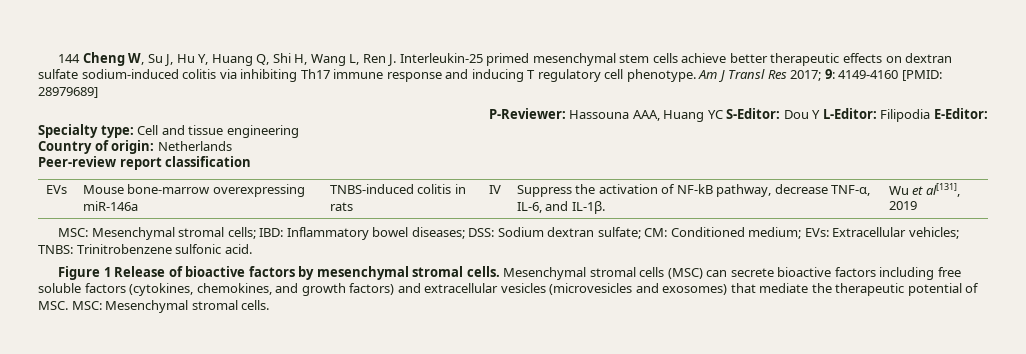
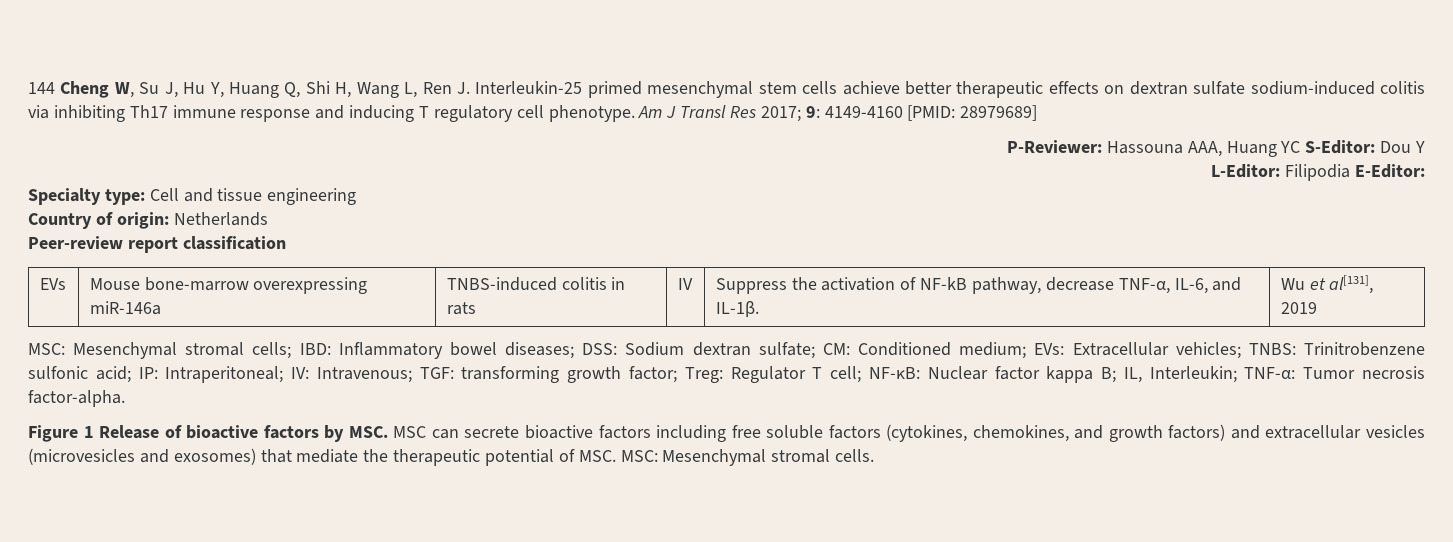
- P-Reviewer: Hassouna AAA, Huang YC S-Editor: Dou Y L-Editor: Filipodia E-Editor:
+ P-Reviewer: Hassouna AAA, Huang YC S-Editor: Dou Y
+ L-Editor: Filipodia E-Editor:
- MSC: Mesenchymal stromal cells; IBD: Inflammatory bowel diseases; DSS: Sodium dextran sulfate; CM: Conditioned medium; EVs: Extracellular vehicles; TNBS: Trinitrobenzene sulfonic acid.
+ MSC: Mesenchymal stromal cells; IBD: Inflammatory bowel diseases; DSS: Sodium dextran sulfate; CM: Conditioned medium; EVs: Extracellular vehicles; TNBS: Trinitrobenzene sulfonic acid; IP: Intraperitoneal; IV: Intravenous; TGF: transforming growth factor; Treg: Regulator T cell; NF-κB: Nuclear factor kappa B; IL, Interleukin; TNF-α: Tumor necrosis factor-alpha.
- Figure 1 Release of bioactive factors by mesenchymal stromal cells. Mesenchymal stromal cells (MSC) can secrete bioactive factors including free soluble factors (cytokines, chemokines, and growth factors) and extracellular vesicles (microvesicles and exosomes) that mediate the therapeutic potential of MSC. MSC: Mesenchymal stromal cells.
+ Figure 1 Release of bioactive factors by MSC. MSC can secrete bioactive factors including free soluble factors (cytokines, chemokines, and growth factors) and extracellular vesicles (microvesicles and exosomes) that mediate the therapeutic potential of MSC. MSC: Mesenchymal stromal cells.

